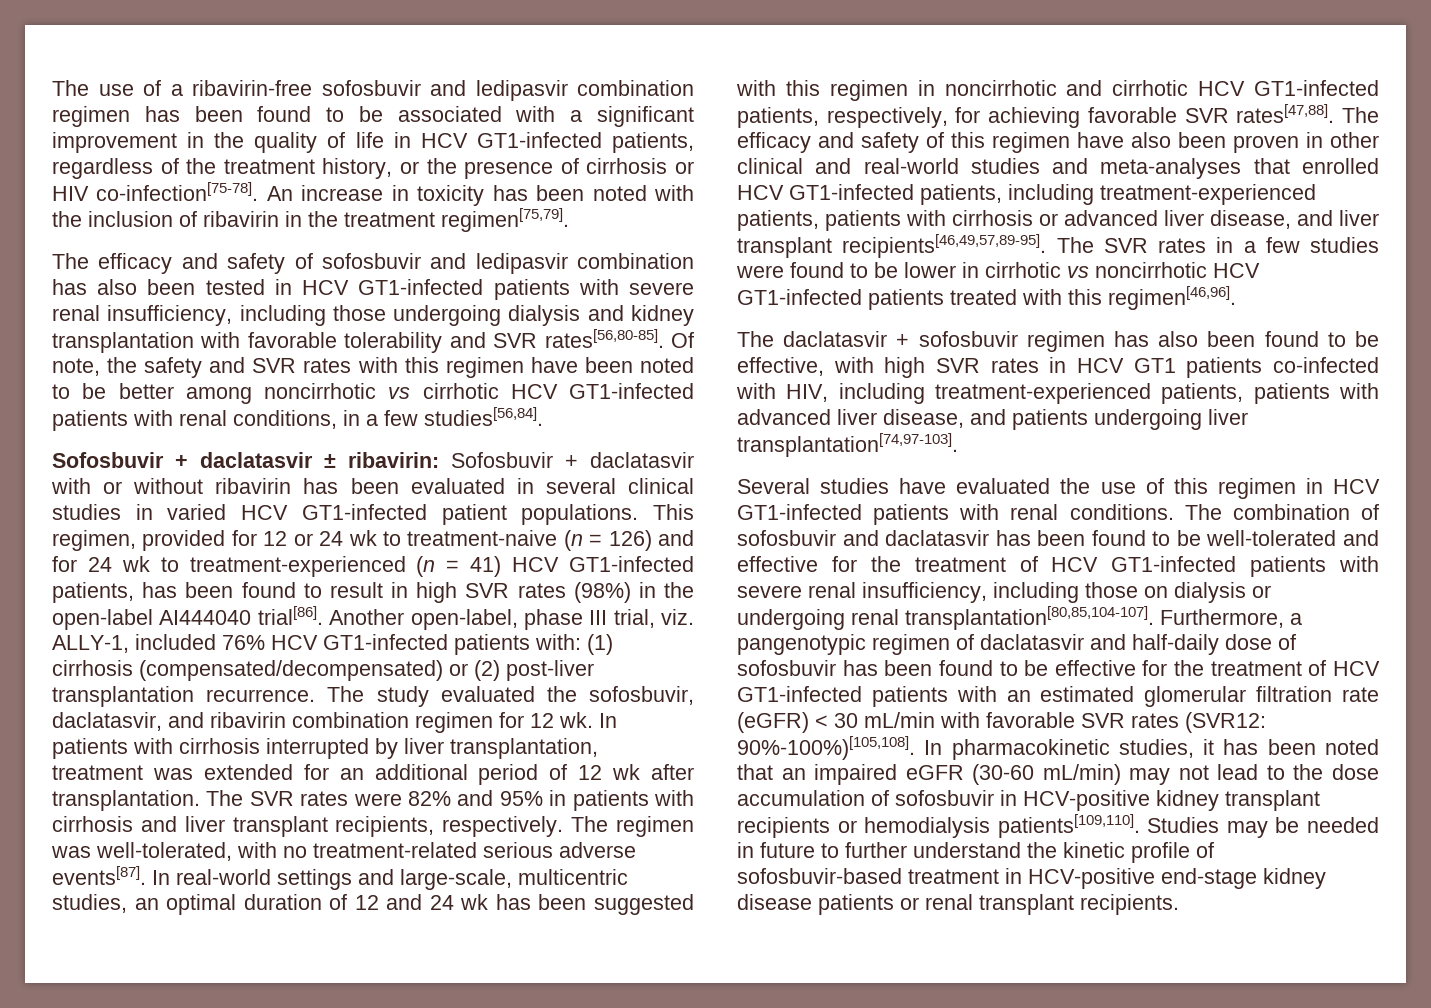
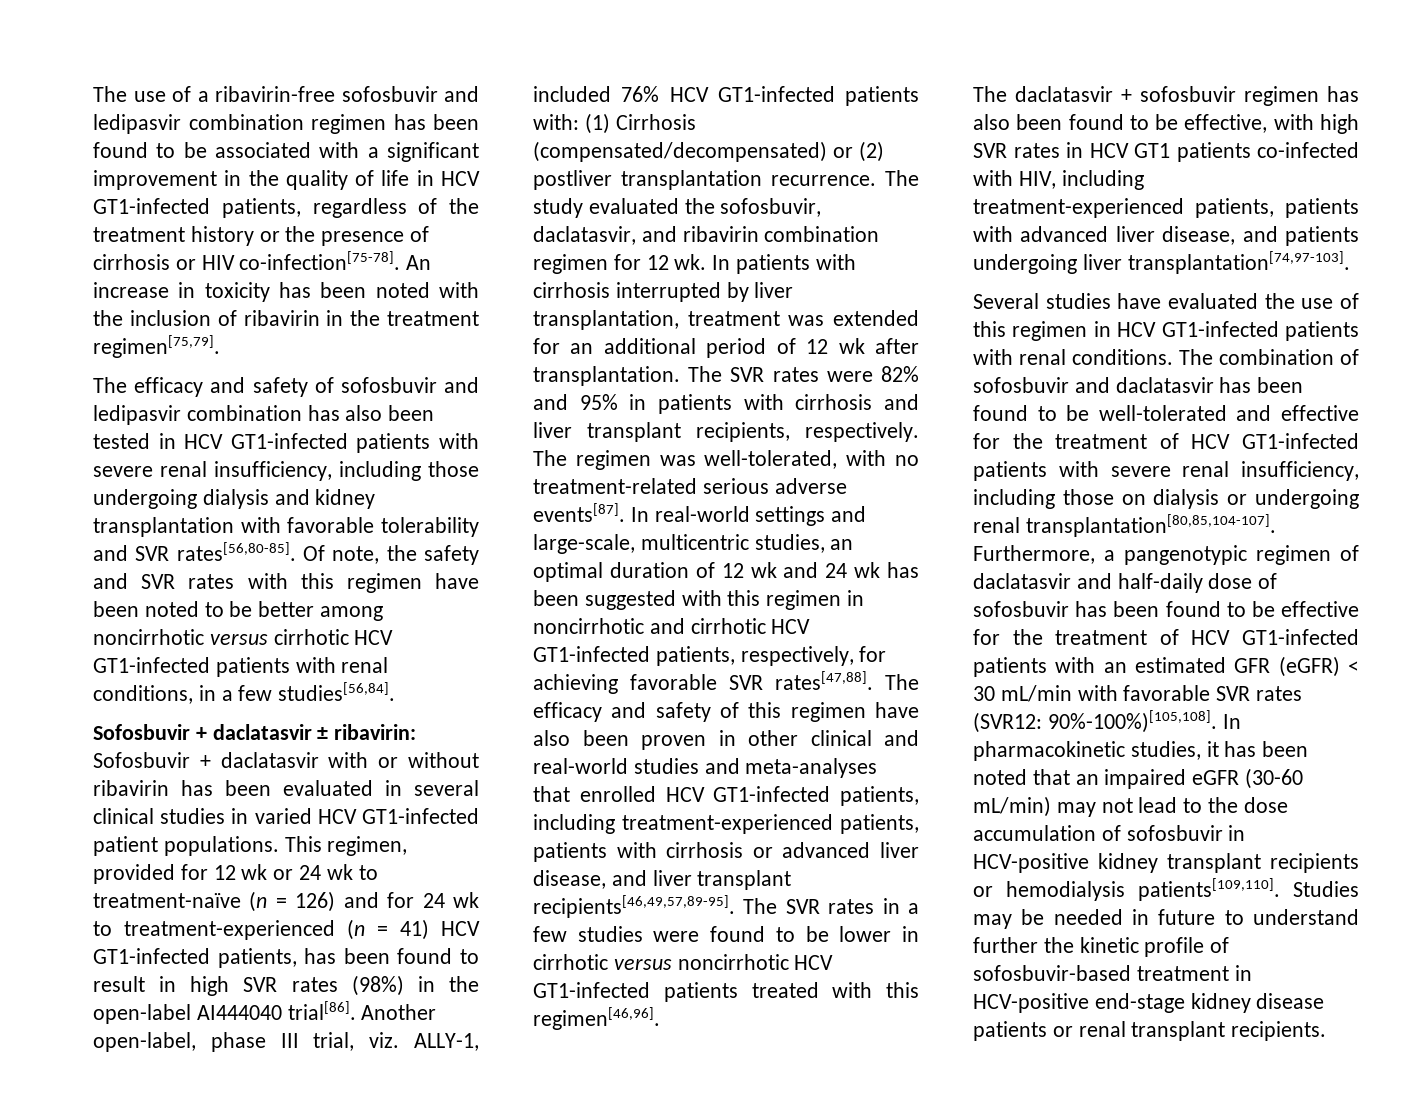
- The use of a ribavirin-free sofosbuvir and ledipasvir combination regimen has been found to be associated with a significant improvement in the quality of life in HCV GT1-infected patients, regardless of the treatment history, or the presence of cirrhosis or HIV co-infection[75-78].
+ The use of a ribavirin-free sofosbuvir and ledipasvir combination regimen has been found to be associated with a significant improvement in the quality of life in HCV GT1-infected patients, regardless of the treatment history or the presence of cirrhosis or HIV co-infection[75-78].
- Of note, the safety and SVR rates with this regimen have been noted to be better among noncirrhotic vs cirrhotic HCV GT1-infected patients with renal conditions, in a few studies[56,84].
+ Of note, the safety and SVR rates with this regimen have been noted to be better among noncirrhotic versus cirrhotic HCV GT1-infected patients with renal conditions, in a few studies[56,84].
- This regimen, provided for 12 or 24 wk to treatment-naive (n = 126) and for 24 wk to treatment-experienced (n = 41) HCV GT1-infected patients, has been found to result in high SVR rates (98%) in the open-label AI444040 trial[86].
+ This regimen, provided for 12 wk or 24 wk to treatment-naïve (n = 126) and for 24 wk to treatment-experienced (n = 41) HCV GT1-infected patients, has been found to result in high SVR rates (98%) in the open-label AI444040 trial[86].
- Another open-label, phase III trial, viz. ALLY-1, included 76% HCV GT1-infected patients with: (1) cirrhosis (compensated/decompensated) or (2) post-liver transplantation recurrence.
+ Another open-label, phase III trial, viz. ALLY-1, included 76% HCV GT1-infected patients with: (1) Cirrhosis (compensated/decompensated) or (2) postliver transplantation recurrence.
- In real-world settings and large-scale, multicentric studies, an optimal duration of 12 and 24 wk has been suggested with this regimen in noncirrhotic and cirrhotic HCV GT1-infected patients, respectively, for achieving favorable SVR rates[47,88].
+ In real-world settings and large-scale, multicentric studies, an optimal duration of 12 wk and 24 wk has been suggested with this regimen in noncirrhotic and cirrhotic HCV GT1-infected patients, respectively, for achieving favorable SVR rates[47,88].
- The SVR rates in a few studies were found to be lower in cirrhotic vs noncirrhotic HCV GT1-infected patients treated with this regimen[46,96].
+ The SVR rates in a few studies were found to be lower in cirrhotic versus noncirrhotic HCV GT1-infected patients treated with this regimen[46,96].
- Furthermore, a pangenotypic regimen of daclatasvir and half-daily dose of sofosbuvir has been found to be effective for the treatment of HCV GT1-infected patients with an estimated glomerular filtration rate (eGFR) < 30 mL/min with favorable SVR rates (SVR12: 90%-100%)[105,108].
+ Furthermore, a pangenotypic regimen of daclatasvir and half-daily dose of sofosbuvir has been found to be effective for the treatment of HCV GT1-infected patients with an estimated GFR (eGFR) < 30 mL/min with favorable SVR rates (SVR12: 90%-100%)[105,108].
- Studies may be needed in future to further understand the kinetic profile of sofosbuvir-based treatment in HCV-positive end-stage kidney disease patients or renal transplant recipients.
+ Studies may be needed in future to understand further the kinetic profile of sofosbuvir-based treatment in HCV-positive end-stage kidney disease patients or renal transplant recipients.

